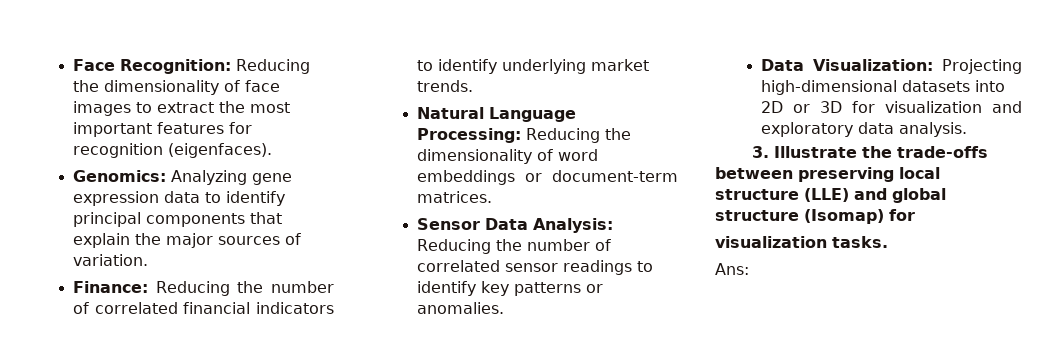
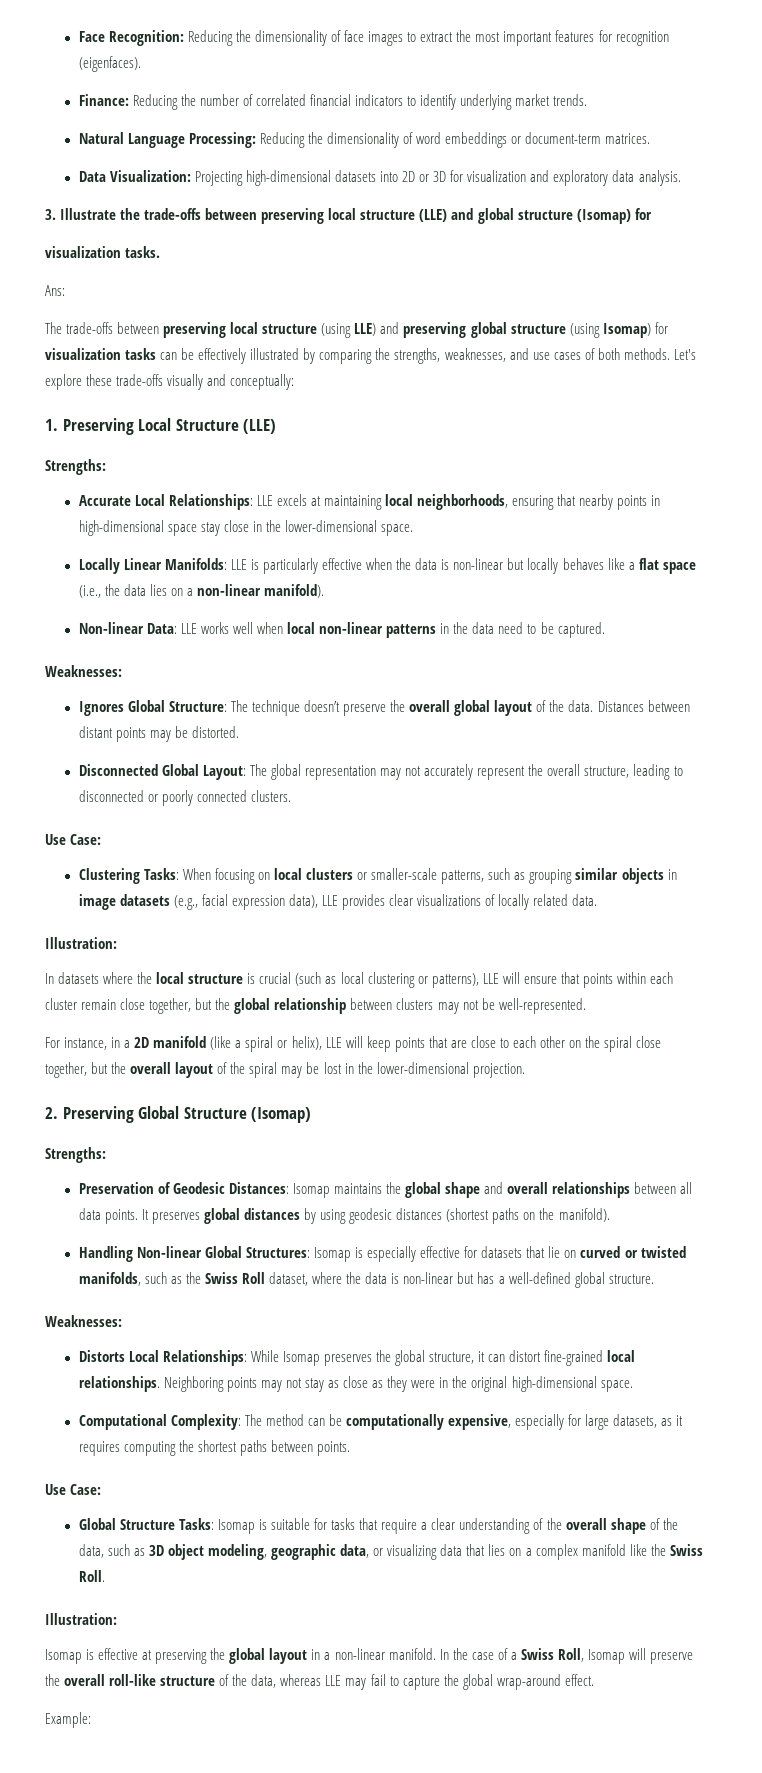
- Genomics: Analyzing gene expression data to identify principal components that explain the major sources of variation.
- Sensor Data Analysis: Reducing the number of correlated sensor readings to identify key patterns or anomalies.
+ The trade-offs between preserving local structure (using LLE) and preserving global structure (using Isomap) for visualization tasks can be effectively illustrated by comparing the strengths, weaknesses, and use cases of both methods. Let's explore these trade-offs visually and conceptually:
+ 1. Preserving Local Structure (LLE)
+ Strengths:
+ Accurate Local Relationships: LLE excels at maintaining local neighborhoods, ensuring that nearby points in high-dimensional space stay close in the lower-dimensional space.
+ Locally Linear Manifolds: LLE is particularly effective when the data is non-linear but locally behaves like a flat space (i.e., the data lies on a non-linear manifold).
+ Non-linear Data: LLE works well when local non-linear patterns in the data need to be captured.
+ Weaknesses:
+ Ignores Global Structure: The technique doesn’t preserve the overall global layout of the data. Distances between distant points may be distorted.
+ Disconnected Global Layout: The global representation may not accurately represent the overall structure, leading to disconnected or poorly connected clusters.
+ Use Case:
+ Clustering Tasks: When focusing on local clusters or smaller-scale patterns, such as grouping similar objects in image datasets (e.g., facial expression data), LLE provides clear visualizations of locally related data.
+ Illustration:
+ In datasets where the local structure is crucial (such as local clustering or patterns), LLE will ensure that points within each cluster remain close together, but the global relationship between clusters may not be well-represented.
+ For instance, in a 2D manifold (like a spiral or helix), LLE will keep points that are close to each other on the spiral close together, but the overall layout of the spiral may be lost in the lower-dimensional projection.
+ 2. Preserving Global Structure (Isomap)
+ Strengths:
+ Preservation of Geodesic Distances: Isomap maintains the global shape and overall relationships between all data points. It preserves global distances by using geodesic distances (shortest paths on the manifold).
+ Handling Non-linear Global Structures: Isomap is especially effective for datasets that lie on curved or twisted manifolds, such as the Swiss Roll dataset, where the data is non-linear but has a well-defined global structure.
+ Weaknesses:
+ Distorts Local Relationships: While Isomap preserves the global structure, it can distort fine-grained local relationships. Neighboring points may not stay as close as they were in the original high-dimensional space.
+ Computational Complexity: The method can be computationally expensive, especially for large datasets, as it requires computing the shortest paths between points.
+ Use Case:
+ Global Structure Tasks: Isomap is suitable for tasks that require a clear understanding of the overall shape of the data, such as 3D object modeling, geographic data, or visualizing data that lies on a complex manifold like the Swiss Roll.
+ Illustration:
+ Isomap is effective at preserving the global layout in a non-linear manifold. In the case of a Swiss Roll, Isomap will preserve the overall roll-like structure of the data, whereas LLE may fail to capture the global wrap-around effect.
+ Example:

